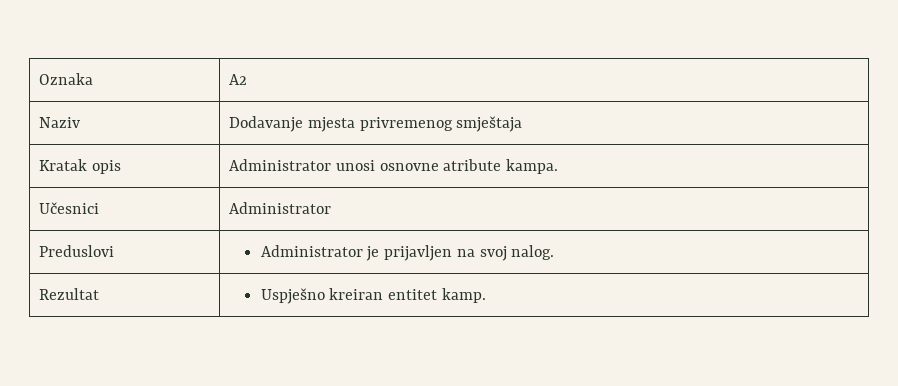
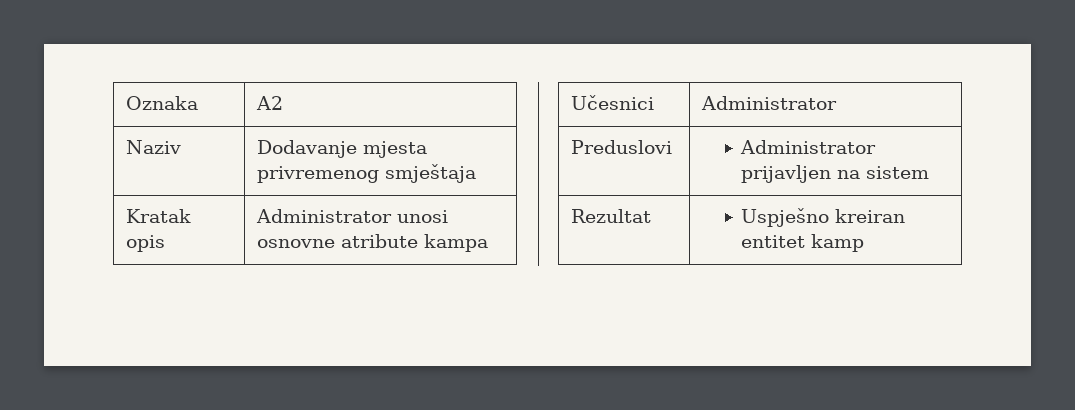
- Kratak opis | Administrator unosi osnovne atribute kampa.
+ Kratak opis | Administrator unosi osnovne atribute kampa
- Preduslovi | Administrator je prijavljen na svoj nalog.
+ Preduslovi | Administrator prijavljen na sistem
- Rezultat | Uspješno kreiran entitet kamp.
+ Rezultat | Uspješno kreiran entitet kamp

